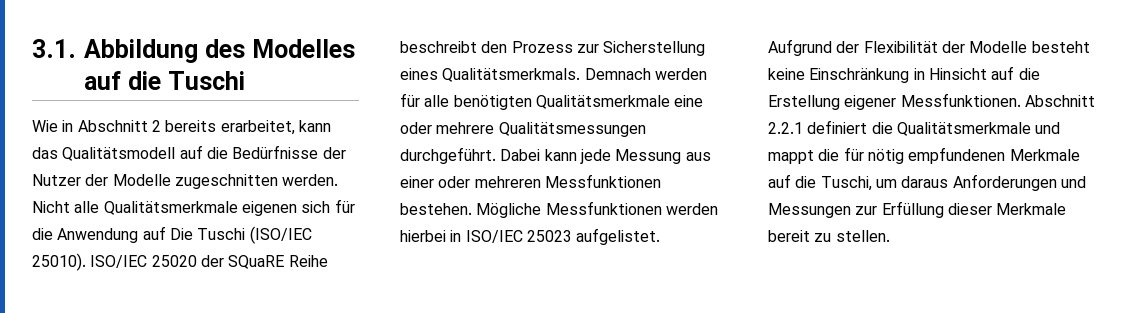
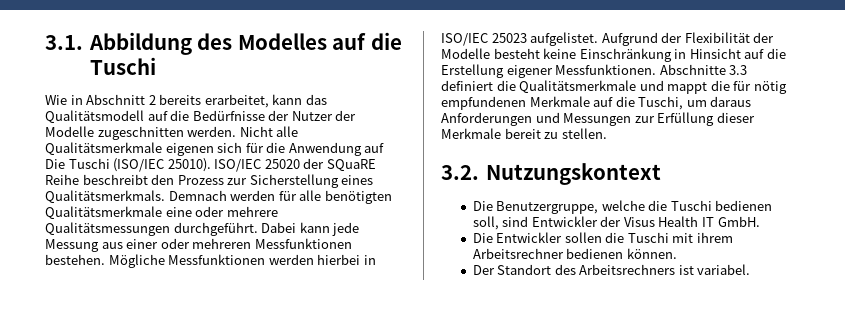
- Abschnitt 2.2.1 definiert die Qualitätsmerkmale und mappt die für nötig empfundenen Merkmale auf die Tuschi, um daraus Anforderungen und Messungen zur Erfüllung dieser Merkmale bereit zu stellen.
+ Abschnitte 3.3 definiert die Qualitätsmerkmale und mappt die für nötig empfundenen Merkmale auf die Tuschi, um daraus Anforderungen und Messungen zur Erfüllung dieser Merkmale bereit zu stellen.
+ 3.2. Nutzungskontext
+ Die Benutzergruppe, welche die Tuschi bedienen soll, sind Entwickler der Visus Health IT GmbH.
+ Die Entwickler sollen die Tuschi mit ihrem Arbeitsrechner bedienen können.
+ Der Standort des Arbeitsrechners ist variabel.

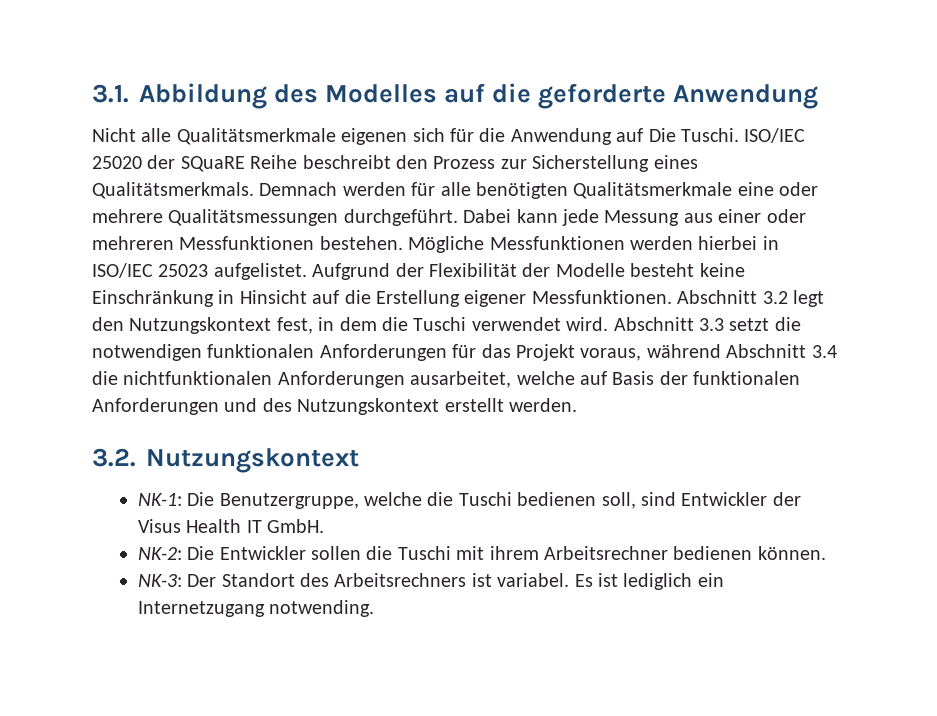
- 3.1. Abbildung des Modelles auf die Tuschi
- Wie in Abschnitt 2 bereits erarbeitet, kann das Qualitätsmodell auf die Bedürfnisse der Nutzer der Modelle zugeschnitten werden. Nicht alle Qualitätsmerkmale eigenen sich für die Anwendung auf Die Tuschi (ISO/IEC 25010).
+ 3.1. Abbildung des Modelles auf die geforderte Anwendung
+ Nicht alle Qualitätsmerkmale eigenen sich für die Anwendung auf Die Tuschi.
- Abschnitte 3.3 definiert die Qualitätsmerkmale und mappt die für nötig empfundenen Merkmale auf die Tuschi, um daraus Anforderungen und Messungen zur Erfüllung dieser Merkmale bereit zu stellen.
+ Abschnitt 3.2 legt den Nutzungskontext fest, in dem die Tuschi verwendet wird. Abschnitt 3.3 setzt die notwendigen funktionalen Anforderungen für das Projekt voraus, während Abschnitt 3.4 die nichtfunktionalen Anforderungen ausarbeitet, welche auf Basis der funktionalen Anforderungen und des Nutzungskontext erstellt werden.
- Die Benutzergruppe, welche die Tuschi bedienen soll, sind Entwickler der Visus Health IT GmbH.
+ NK-1: Die Benutzergruppe, welche die Tuschi bedienen soll, sind Entwickler der Visus Health IT GmbH.
- Die Entwickler sollen die Tuschi mit ihrem Arbeitsrechner bedienen können.
+ NK-2: Die Entwickler sollen die Tuschi mit ihrem Arbeitsrechner bedienen können.
- Der Standort des Arbeitsrechners ist variabel.
+ NK-3: Der Standort des Arbeitsrechners ist variabel.
+ Es ist lediglich ein Internetzugang notwending.

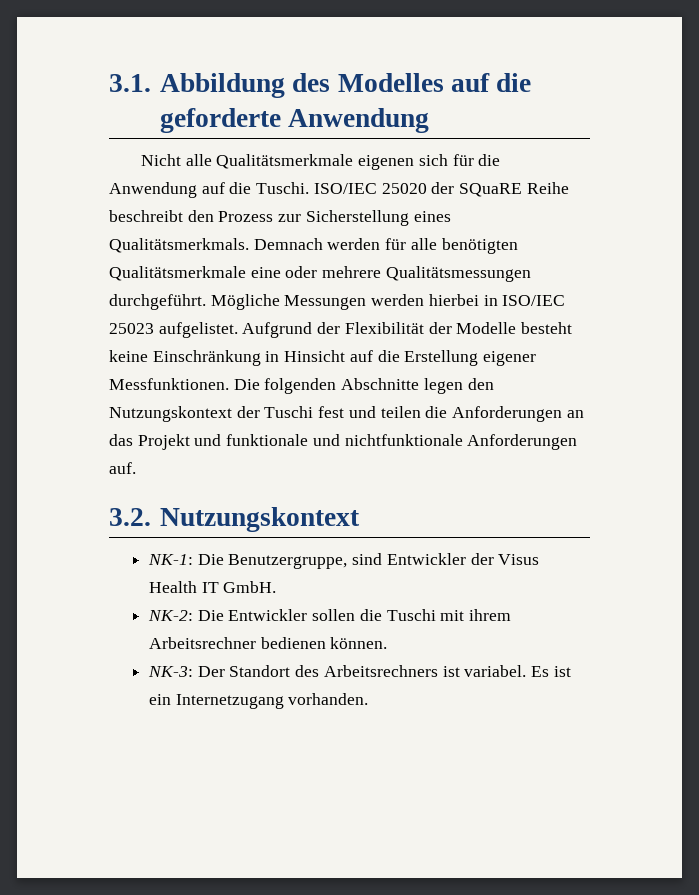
- Nicht alle Qualitätsmerkmale eigenen sich für die Anwendung auf Die Tuschi.
+ Nicht alle Qualitätsmerkmale eigenen sich für die Anwendung auf die Tuschi.
- Dabei kann jede Messung aus einer oder mehreren Messfunktionen bestehen. Mögliche Messfunktionen werden hierbei in ISO/IEC 25023 aufgelistet.
+ Mögliche Messungen werden hierbei in ISO/IEC 25023 aufgelistet.
- Abschnitt 3.2 legt den Nutzungskontext fest, in dem die Tuschi verwendet wird. Abschnitt 3.3 setzt die notwendigen funktionalen Anforderungen für das Projekt voraus, während Abschnitt 3.4 die nichtfunktionalen Anforderungen ausarbeitet, welche auf Basis der funktionalen Anforderungen und des Nutzungskontext erstellt werden.
+ Die folgenden Abschnitte legen den Nutzungskontext der Tuschi fest und teilen die Anforderungen an das Projekt und funktionale und nichtfunktionale Anforderungen auf.
- NK-1: Die Benutzergruppe, welche die Tuschi bedienen soll, sind Entwickler der Visus Health IT GmbH.
+ NK-1: Die Benutzergruppe, sind Entwickler der Visus Health IT GmbH.
- Es ist lediglich ein Internetzugang notwending.
+ Es ist ein Internetzugang vorhanden.

